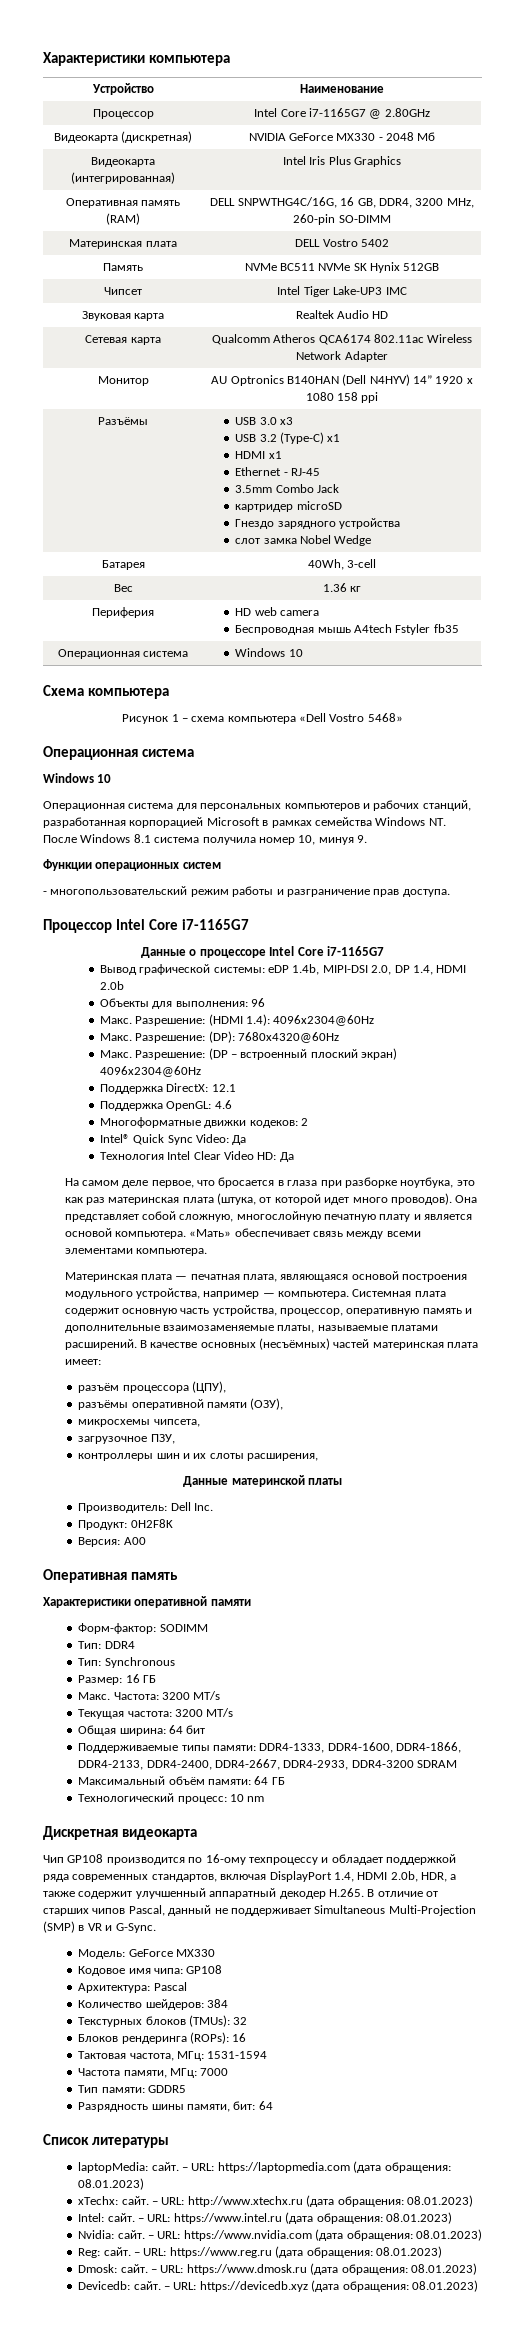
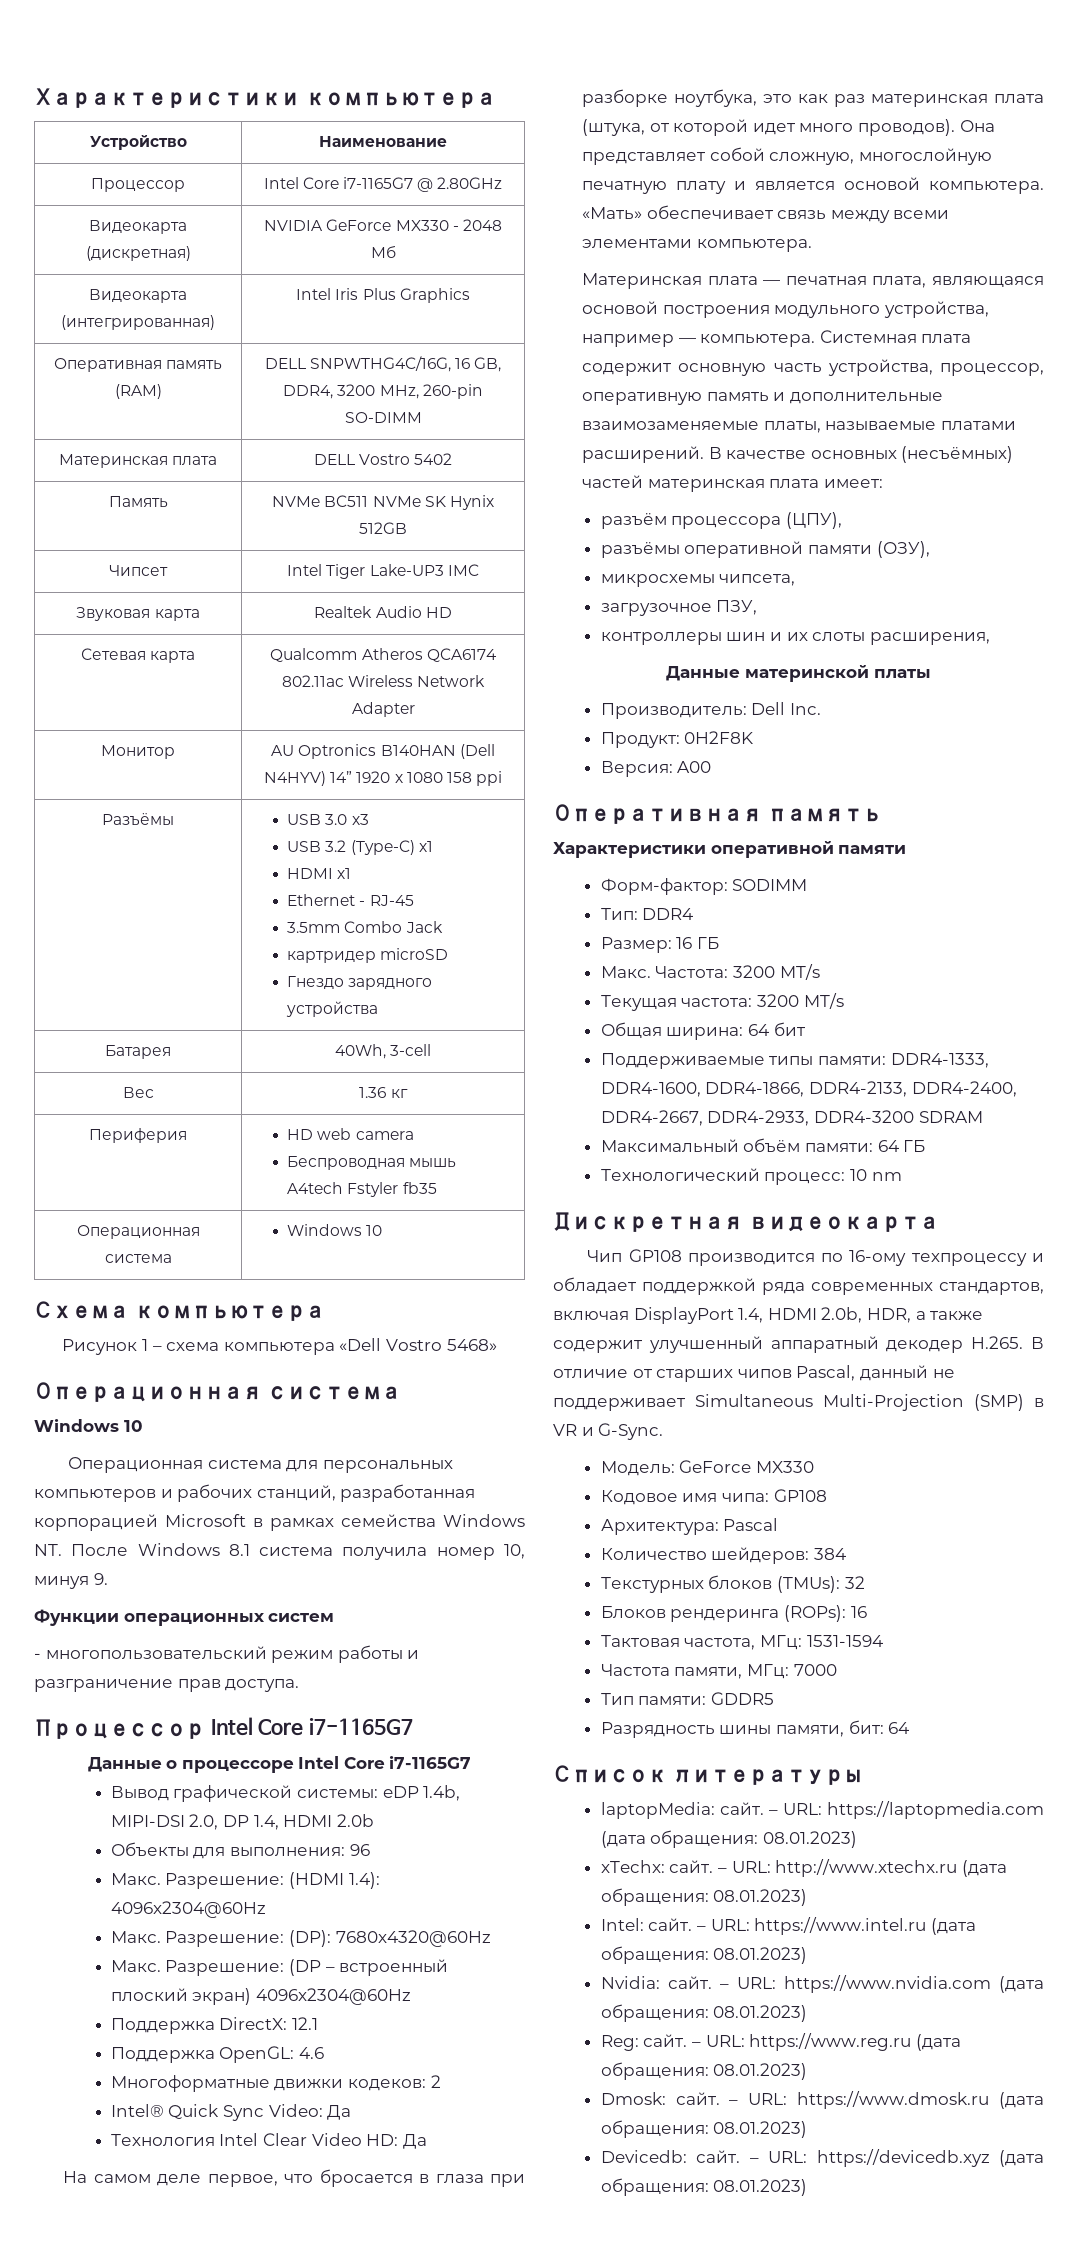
  Разъёмы | USB 3.0 x3
  USB 3.2 (Type-C) x1
  HDMI x1
  Ethernet - RJ-45
  3.5mm Combo Jack
  картридер microSD
  Гнездо зарядного устройства
- слот замка Nobel Wedge
- Тип: Synchronous

